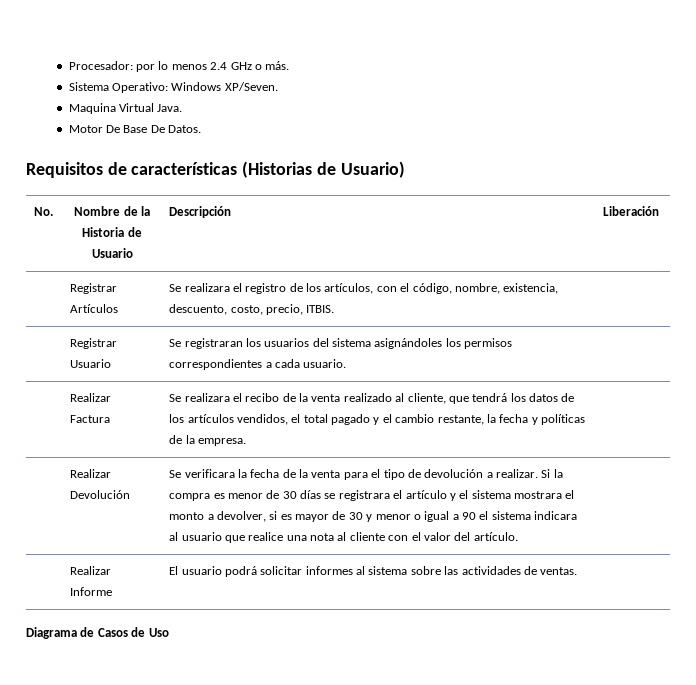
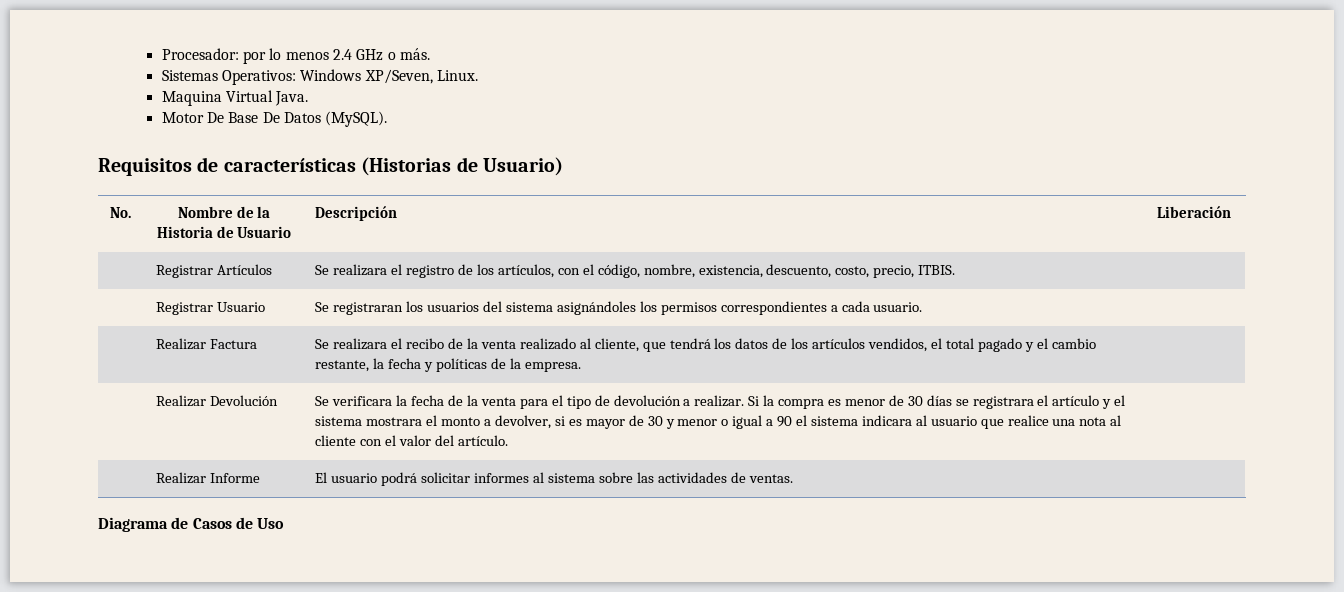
- Sistema Operativo: Windows XP/Seven.
+ Sistemas Operativos: Windows XP/Seven, Linux.
- Motor De Base De Datos.
+ Motor De Base De Datos (MySQL).

